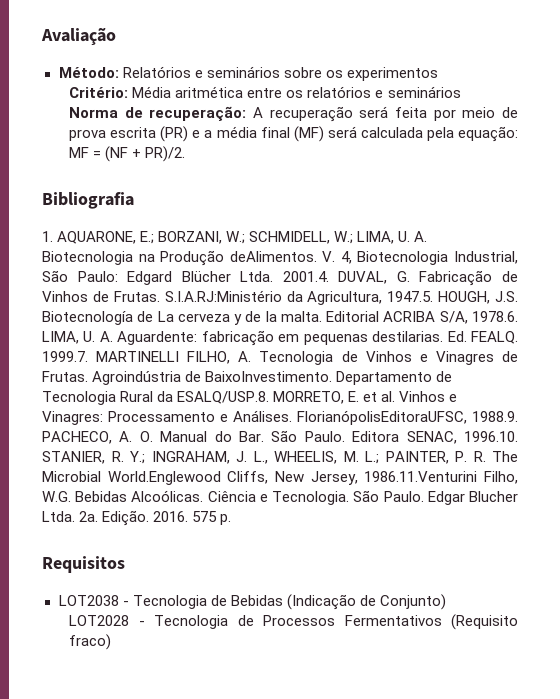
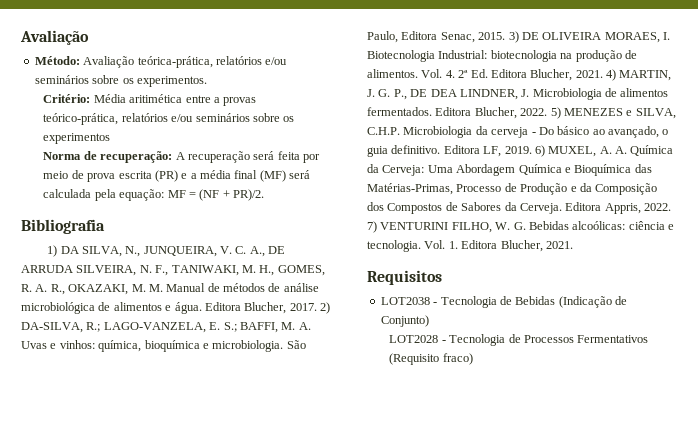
- Método: Relatórios e seminários sobre os experimentos
- Critério: Média aritmética entre os relatórios e seminários
+ Método: Avaliação teórica-prática, relatórios e/ou seminários sobre os experimentos.
+ Critério: Média aritimética entre a provas teórico-prática, relatórios e/ou seminários sobre os experimentos
- 1. AQUARONE, E.; BORZANI, W.; SCHMIDELL, W.; LIMA, U. A. Biotecnologia na Produção deAlimentos. V. 4, Biotecnologia Industrial, São Paulo: Edgard Blücher Ltda. 2001.4. DUVAL, G. Fabricação de Vinhos de Frutas. S.I.A.RJ:Ministério da Agricultura, 1947.5. HOUGH, J.S. Biotecnología de La cerveza y de la malta. Editorial ACRIBA S/A, 1978.6. LIMA, U. A. Aguardente: fabricação em pequenas destilarias. Ed. FEALQ. 1999.7. MARTINELLI FILHO, A. Tecnologia de Vinhos e Vinagres de Frutas. Agroindústria de BaixoInvestimento. Departamento de Tecnologia Rural da ESALQ/USP.8. MORRETO, E. et al. Vinhos e Vinagres: Processamento e Análises. FlorianópolisEditoraUFSC, 1988.9. PACHECO, A. O. Manual do Bar. São Paulo. Editora SENAC, 1996.10. STANIER, R. Y.; INGRAHAM, J. L., WHEELIS, M. L.; PAINTER, P. R. The Microbial World.Englewood Cliffs, New Jersey, 1986.11.Venturini Filho, W.G. Bebidas Alcoólicas. Ciência e Tecnologia. São Paulo. Edgar Blucher Ltda. 2a. Edição. 2016. 575 p.
+ 1) DA SILVA, N., JUNQUEIRA, V. C. A., DE ARRUDA SILVEIRA, N. F., TANIWAKI, M. H., GOMES, R. A. R., OKAZAKI, M. M. Manual de métodos de análise microbiológica de alimentos e água. Editora Blucher, 2017. 2) DA-SILVA, R.; LAGO-VANZELA, E. S.; BAFFI, M. A. Uvas e vinhos: química, bioquímica e microbiologia. São Paulo, Editora Senac, 2015. 3) DE OLIVEIRA MORAES, I. Biotecnologia Industrial: biotecnologia na produção de alimentos. Vol. 4. 2ª Ed. Editora Blucher, 2021. 4) MARTIN, J. G. P., DE DEA LINDNER, J. Microbiologia de alimentos fermentados. Editora Blucher, 2022. 5) MENEZES e SILVA, C.H.P. Microbiologia da cerveja - Do básico ao avançado, o guia definitivo. Editora LF, 2019. 6) MUXEL, A. A. Química da Cerveja: Uma Abordagem Química e Bioquímica das Matérias-Primas, Processo de Produção e da Composição dos Compostos de Sabores da Cerveja. Editora Appris, 2022. 7) VENTURINI FILHO, W. G. Bebidas alcoólicas: ciência e tecnologia. Vol. 1. Editora Blucher, 2021.

